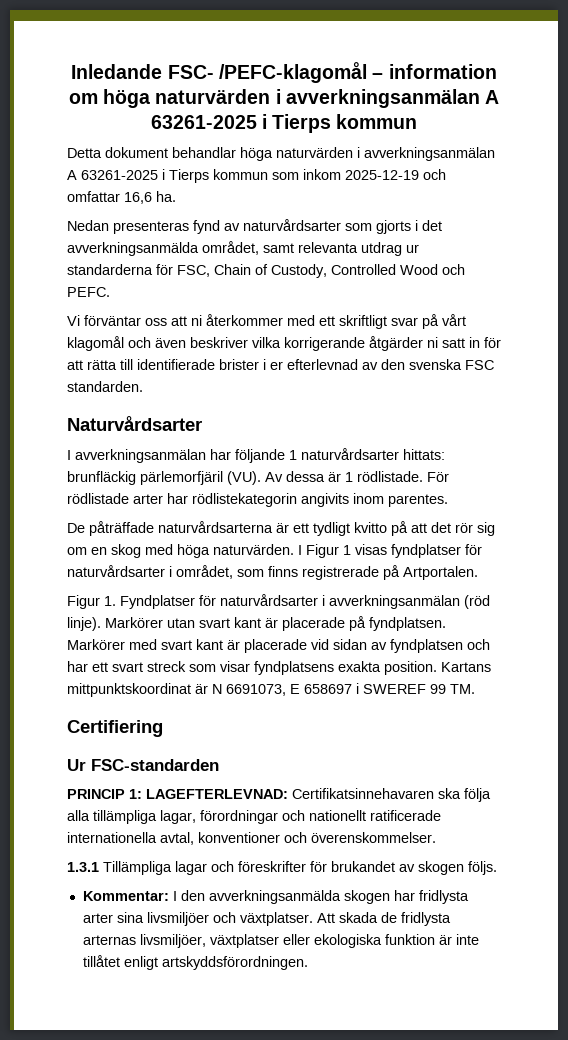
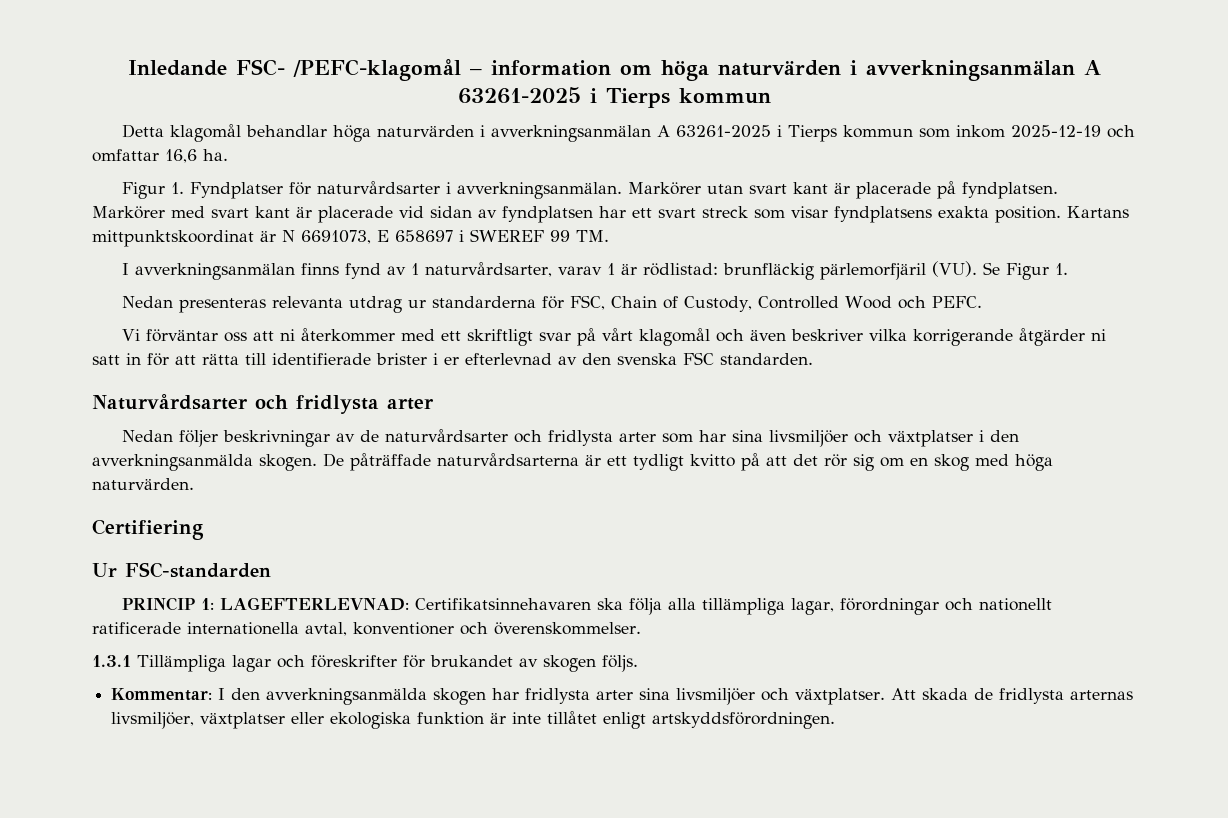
- Detta dokument behandlar höga naturvärden i avverkningsanmälan A 63261-2025 i Tierps kommun som inkom 2025-12-19 och omfattar 16,6 ha.
+ Detta klagomål behandlar höga naturvärden i avverkningsanmälan A 63261-2025 i Tierps kommun som inkom 2025-12-19 och omfattar 16,6 ha.
- Nedan presenteras fynd av naturvårdsarter som gjorts i det avverkningsanmälda området, samt relevanta utdrag ur standarderna för FSC, Chain of Custody, Controlled Wood och PEFC.
+ Figur 1. Fyndplatser för naturvårdsarter i avverkningsanmälan. Markörer utan svart kant är placerade på fyndplatsen. Markörer med svart kant är placerade vid sidan av fyndplatsen har ett svart streck som visar fyndplatsens exakta position. Kartans mittpunktskoordinat är N 6691073, E 658697 i SWEREF 99 TM.
+ I avverkningsanmälan finns fynd av 1 naturvårdsarter, varav 1 är rödlistad: brunfläckig pärlemorfjäril (VU). Se Figur 1.
+ Nedan presenteras relevanta utdrag ur standarderna för FSC, Chain of Custody, Controlled Wood och PEFC.
- Naturvårdsarter
- I avverkningsanmälan har följande 1 naturvårdsarter hittats: brunfläckig pärlemorfjäril (VU). Av dessa är 1 rödlistade. För rödlistade arter har rödlistekategorin angivits inom parentes.
- De påträffade naturvårdsarterna är ett tydligt kvitto på att det rör sig om en skog med höga naturvärden. I Figur 1 visas fyndplatser för naturvårdsarter i området, som finns registrerade på Artportalen.
- Figur 1. Fyndplatser för naturvårdsarter i avverkningsanmälan (röd linje). Markörer utan svart kant är placerade på fyndplatsen. Markörer med svart kant är placerade vid sidan av fyndplatsen och har ett svart streck som visar fyndplatsens exakta position. Kartans mittpunktskoordinat är N 6691073, E 658697 i SWEREF 99 TM.
+ Naturvårdsarter och fridlysta arter
+ Nedan följer beskrivningar av de naturvårdsarter och fridlysta arter som har sina livsmiljöer och växtplatser i den avverkningsanmälda skogen. De påträffade naturvårdsarterna är ett tydligt kvitto på att det rör sig om en skog med höga naturvärden.

